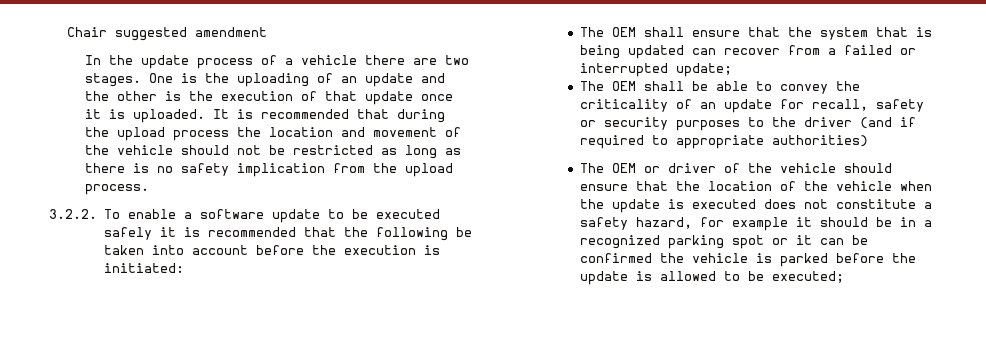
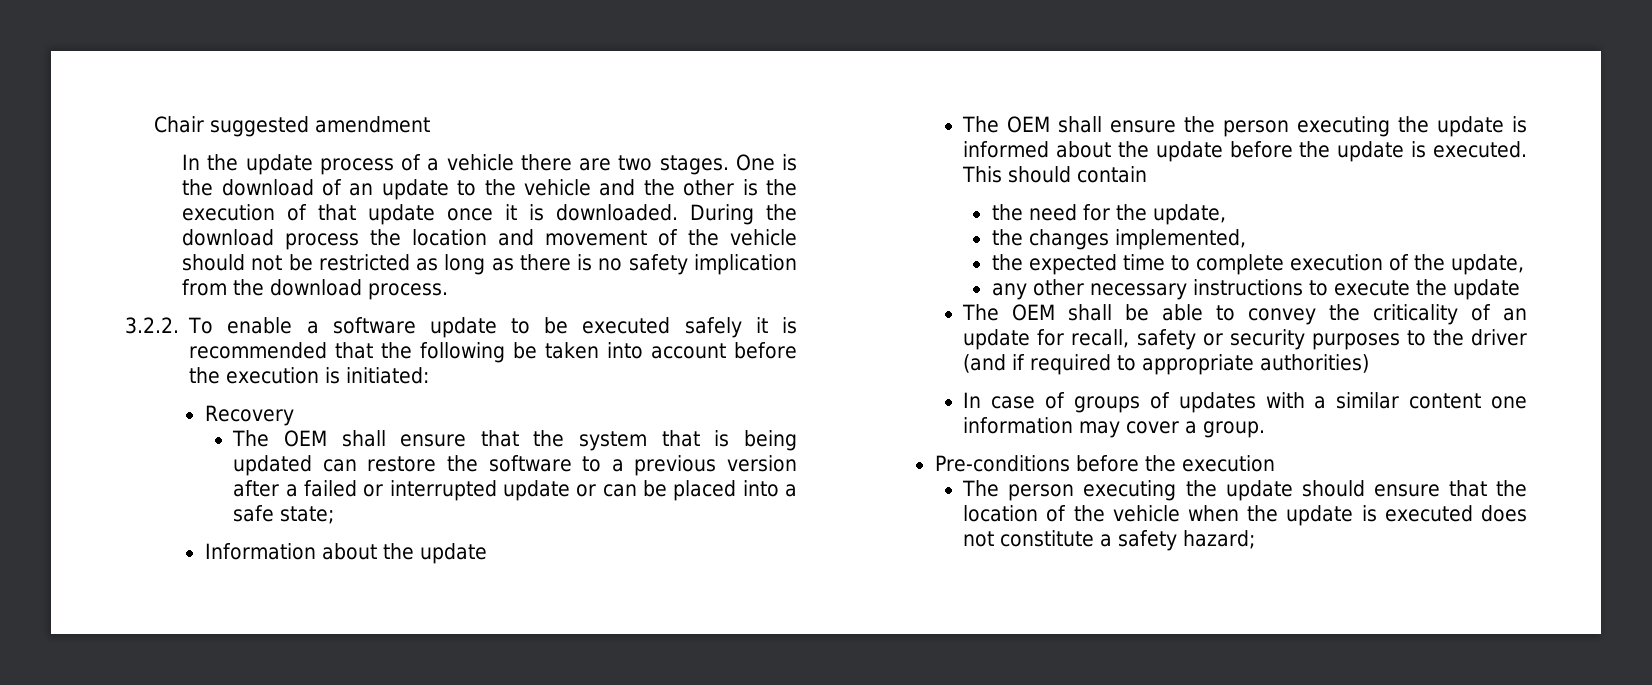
- One is the uploading of an update and the other is the execution of that update once it is uploaded. It is recommended that during the upload process the location and movement of the vehicle should not be restricted as long as there is no safety implication from the upload process.
+ One is the download of an update to the vehicle and the other is the execution of that update once it is downloaded. During the download process the location and movement of the vehicle should not be restricted as long as there is no safety implication from the download process.
+ Recovery
- The OEM shall ensure that the system that is being updated can recover from a failed or interrupted update;
+ The OEM shall ensure that the system that is being updated can restore the software to a previous version after a failed or interrupted update or can be placed into a safe state;
+ Information about the update
+ The OEM shall ensure the person executing the update is informed about the update before the update is executed. This should contain
+ the need for the update,
+ the changes implemented,
+ the expected time to complete execution of the update,
+ any other necessary instructions to execute the update
- The OEM or driver of the vehicle should ensure that the location of the vehicle when the update is executed does not constitute a safety hazard, for example it should be in a recognized parking spot or it can be confirmed the vehicle is parked before the update is allowed to be executed;
+ In case of groups of updates with a similar content one information may cover a group.
+ Pre-conditions before the execution
+ The person executing the update should ensure that the location of the vehicle when the update is executed does not constitute a safety hazard;

